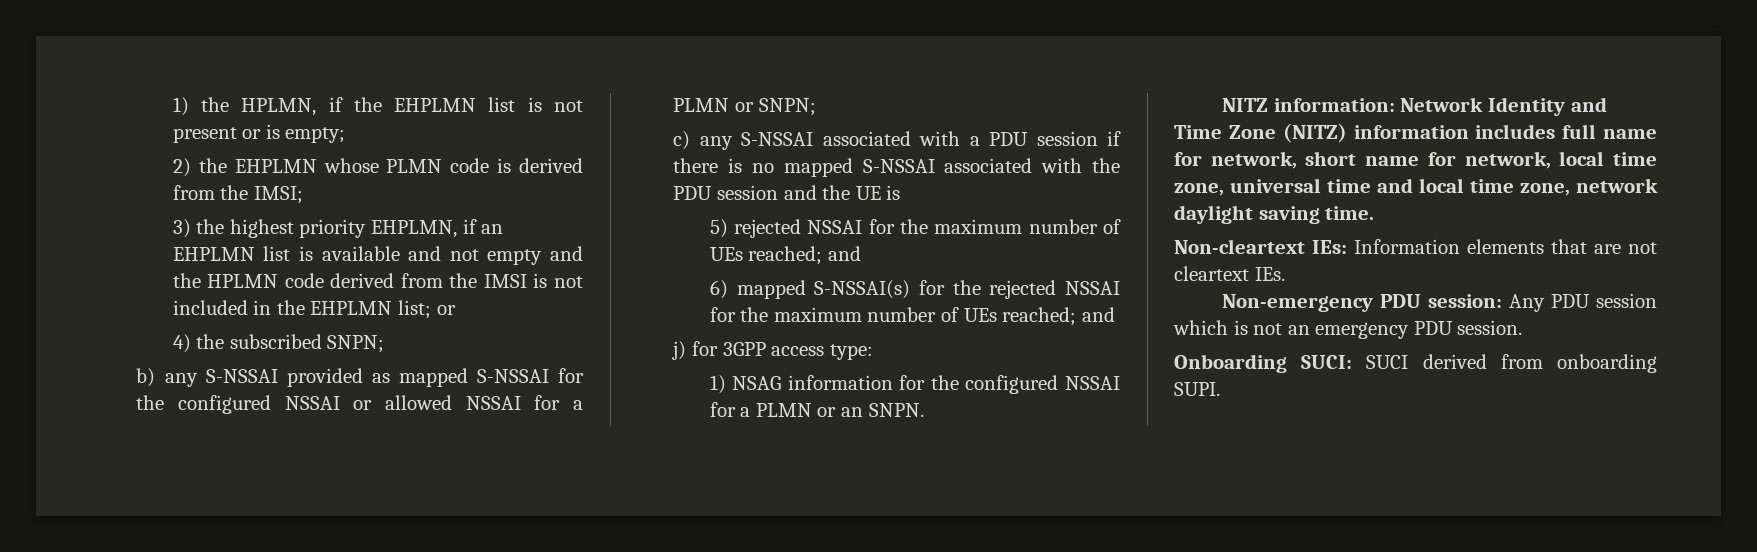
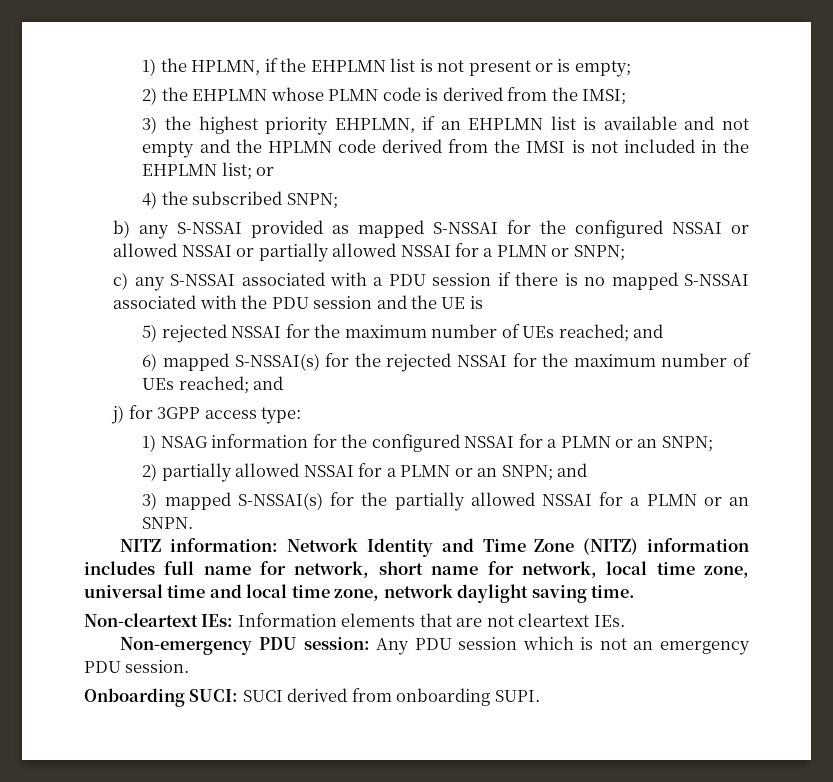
- b) any S-NSSAI provided as mapped S-NSSAI for the configured NSSAI or allowed NSSAI for a PLMN or SNPN;
+ b) any S-NSSAI provided as mapped S-NSSAI for the configured NSSAI or allowed NSSAI or partially allowed NSSAI for a PLMN or SNPN;
- 1) NSAG information for the configured NSSAI for a PLMN or an SNPN.
+ 1) NSAG information for the configured NSSAI for a PLMN or an SNPN;
+ 2) partially allowed NSSAI for a PLMN or an SNPN; and
+ 3) mapped S-NSSAI(s) for the partially allowed NSSAI for a PLMN or an SNPN.

